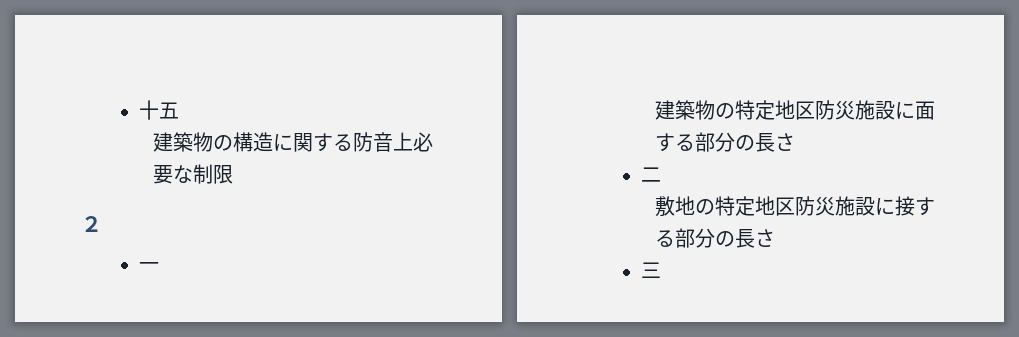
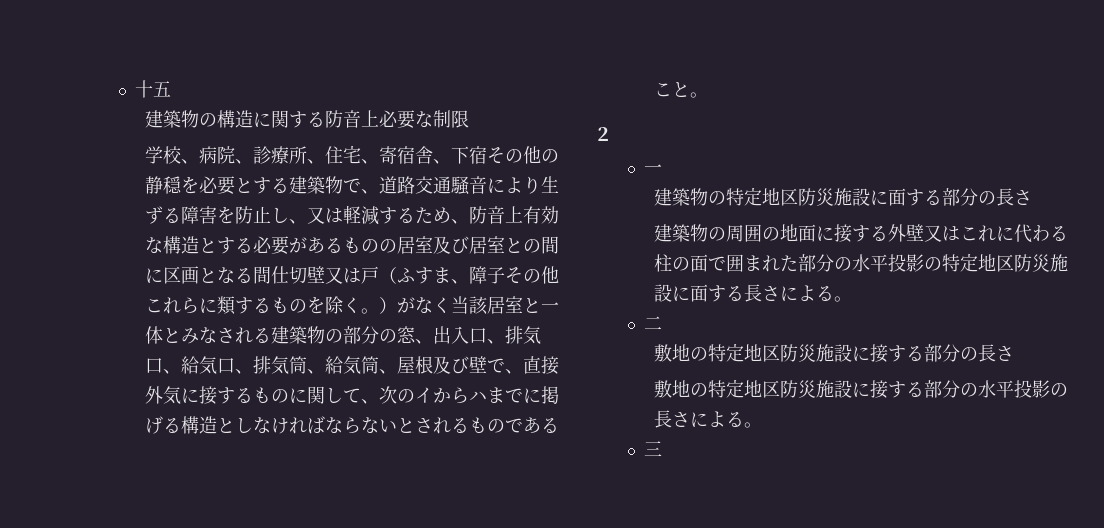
+ 学校、病院、診療所、住宅、寄宿舎、下宿その他の静穏を必要とする建築物で、道路交通騒音により生ずる障害を防止し、又は軽減するため、防音上有効な構造とする必要があるものの居室及び居室との間に区画となる間仕切壁又は戸（ふすま、障子その他これらに類するものを除く。）がなく当該居室と一体とみなされる建築物の部分の窓、出入口、排気口、給気口、排気筒、給気筒、屋根及び壁で、直接外気に接するものに関して、次のイからハまでに掲げる構造としなければならないとされるものであること。
+ 建築物の周囲の地面に接する外壁又はこれに代わる柱の面で囲まれた部分の水平投影の特定地区防災施設に面する長さによる。
+ 敷地の特定地区防災施設に接する部分の水平投影の長さによる。

